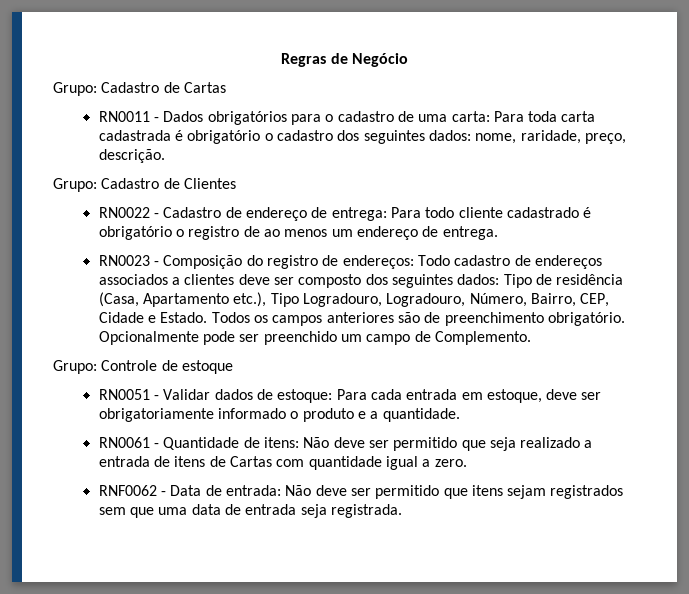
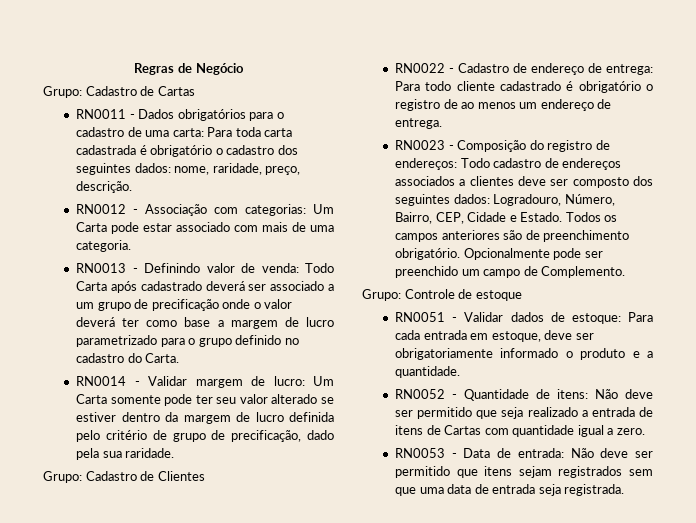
+ RN0012 - Associação com categorias: Um Carta pode estar associado com mais de uma categoria.
+ RN0013 - Definindo valor de venda: Todo Carta após cadastrado deverá ser associado a um grupo de precificação onde o valor deverá ter como base a margem de lucro parametrizado para o grupo definido no cadastro do Carta.
+ RN0014 - Validar margem de lucro: Um Carta somente pode ter seu valor alterado se estiver dentro da margem de lucro definida pelo critério de grupo de precificação, dado pela sua raridade.
- RN0023 - Composição do registro de endereços: Todo cadastro de endereços associados a clientes deve ser composto dos seguintes dados: Tipo de residência (Casa, Apartamento etc.), Tipo Logradouro, Logradouro, Número, Bairro, CEP, Cidade e Estado.
+ RN0023 - Composição do registro de endereços: Todo cadastro de endereços associados a clientes deve ser composto dos seguintes dados: Logradouro, Número, Bairro, CEP, Cidade e Estado.
- RN0061 - Quantidade de itens: Não deve ser permitido que seja realizado a entrada de itens de Cartas com quantidade igual a zero.
+ RN0052 - Quantidade de itens: Não deve ser permitido que seja realizado a entrada de itens de Cartas com quantidade igual a zero.
- RNF0062 - Data de entrada: Não deve ser permitido que itens sejam registrados sem que uma data de entrada seja registrada.
+ RN0053 - Data de entrada: Não deve ser permitido que itens sejam registrados sem que uma data de entrada seja registrada.

